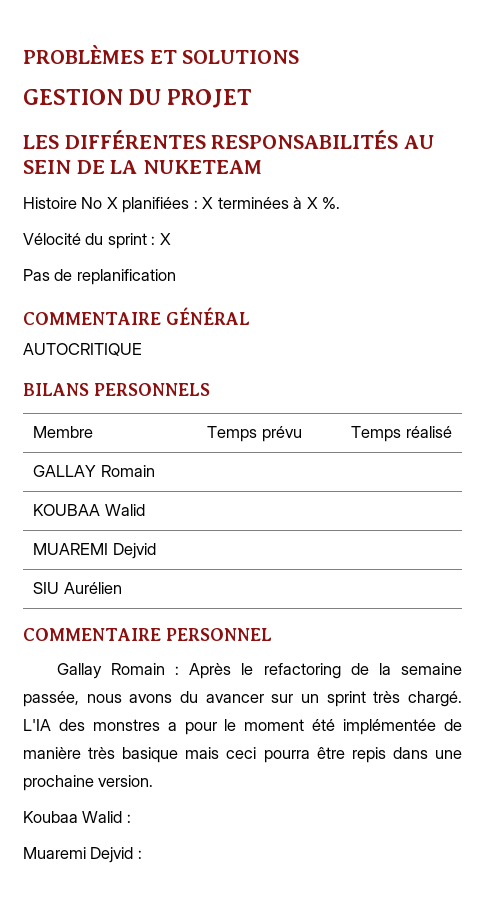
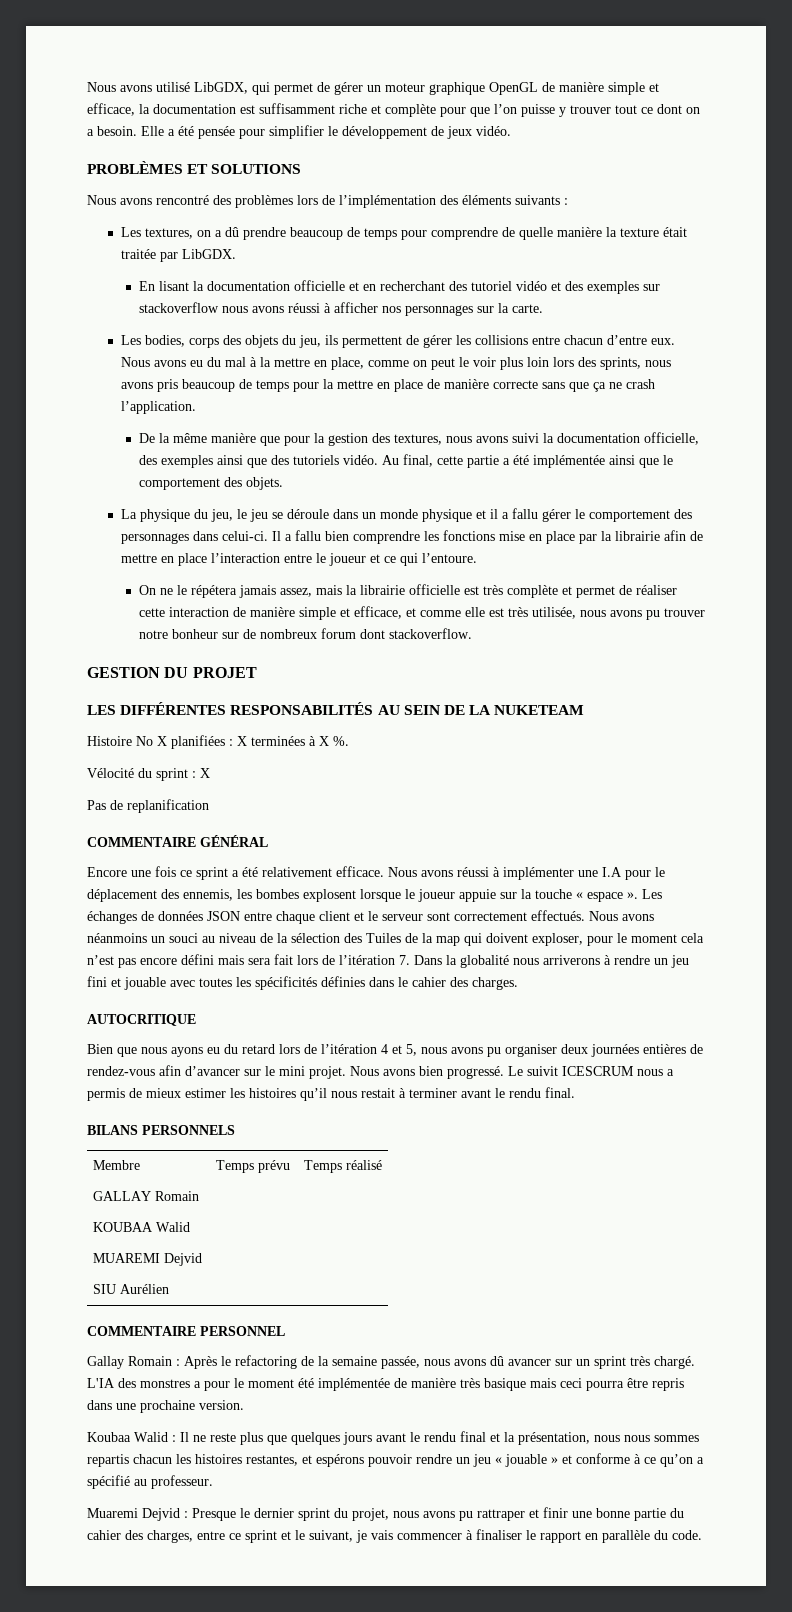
+ Nous avons utilisé LibGDX, qui permet de gérer un moteur graphique OpenGL de manière simple et efficace, la documentation est suffisamment riche et complète pour que l’on puisse y trouver tout ce dont on a besoin. Elle a été pensée pour simplifier le développement de jeux vidéo.
  PROBLÈMES ET SOLUTIONS
+ Nous avons rencontré des problèmes lors de l’implémentation des éléments suivants :
+ Les textures, on a dû prendre beaucoup de temps pour comprendre de quelle manière la texture était traitée par LibGDX.
+ En lisant la documentation officielle et en recherchant des tutoriel vidéo et des exemples sur stackoverflow nous avons réussi à afficher nos personnages sur la carte.
+ Les bodies, corps des objets du jeu, ils permettent de gérer les collisions entre chacun d’entre eux. Nous avons eu du mal à la mettre en place, comme on peut le voir plus loin lors des sprints, nous avons pris beaucoup de temps pour la mettre en place de manière correcte sans que ça ne crash l’application.
+ De la même manière que pour la gestion des textures, nous avons suivi la documentation officielle, des exemples ainsi que des tutoriels vidéo. Au final, cette partie a été implémentée ainsi que le comportement des objets.
+ La physique du jeu, le jeu se déroule dans un monde physique et il a fallu gérer le comportement des personnages dans celui-ci. Il a fallu bien comprendre les fonctions mise en place par la librairie afin de mettre en place l’interaction entre le joueur et ce qui l’entoure.
+ On ne le répétera jamais assez, mais la librairie officielle est très complète et permet de réaliser cette interaction de manière simple et efficace, et comme elle est très utilisée, nous avons pu trouver notre bonheur sur de nombreux forum dont stackoverflow.
+ Encore une fois ce sprint a été relativement efficace. Nous avons réussi à implémenter une I.A pour le déplacement des ennemis, les bombes explosent lorsque le joueur appuie sur la touche « espace ». Les échanges de données JSON entre chaque client et le serveur sont correctement effectués. Nous avons néanmoins un souci au niveau de la sélection des Tuiles de la map qui doivent exploser, pour le moment cela n’est pas encore défini mais sera fait lors de l’itération 7. Dans la globalité nous arriverons à rendre un jeu fini et jouable avec toutes les spécificités définies dans le cahier des charges.
  AUTOCRITIQUE
+ Bien que nous ayons eu du retard lors de l’itération 4 et 5, nous avons pu organiser deux journées entières de rendez-vous afin d’avancer sur le mini projet. Nous avons bien progressé. Le suivit ICESCRUM nous a permis de mieux estimer les histoires qu’il nous restait à terminer avant le rendu final.
- Gallay Romain : Après le refactoring de la semaine passée, nous avons du avancer sur un sprint très chargé.
+ Gallay Romain : Après le refactoring de la semaine passée, nous avons dû avancer sur un sprint très chargé.
- L'IA des monstres a pour le moment été implémentée de manière très basique mais ceci pourra être repis dans une prochaine version.
+ L'IA des monstres a pour le moment été implémentée de manière très basique mais ceci pourra être repris dans une prochaine version.
- Koubaa Walid :
- Muaremi Dejvid :
+ Koubaa Walid : Il ne reste plus que quelques jours avant le rendu final et la présentation, nous nous sommes repartis chacun les histoires restantes, et espérons pouvoir rendre un jeu « jouable » et conforme à ce qu’on a spécifié au professeur.
+ Muaremi Dejvid : Presque le dernier sprint du projet, nous avons pu rattraper et finir une bonne partie du cahier des charges, entre ce sprint et le suivant, je vais commencer à finaliser le rapport en parallèle du code.

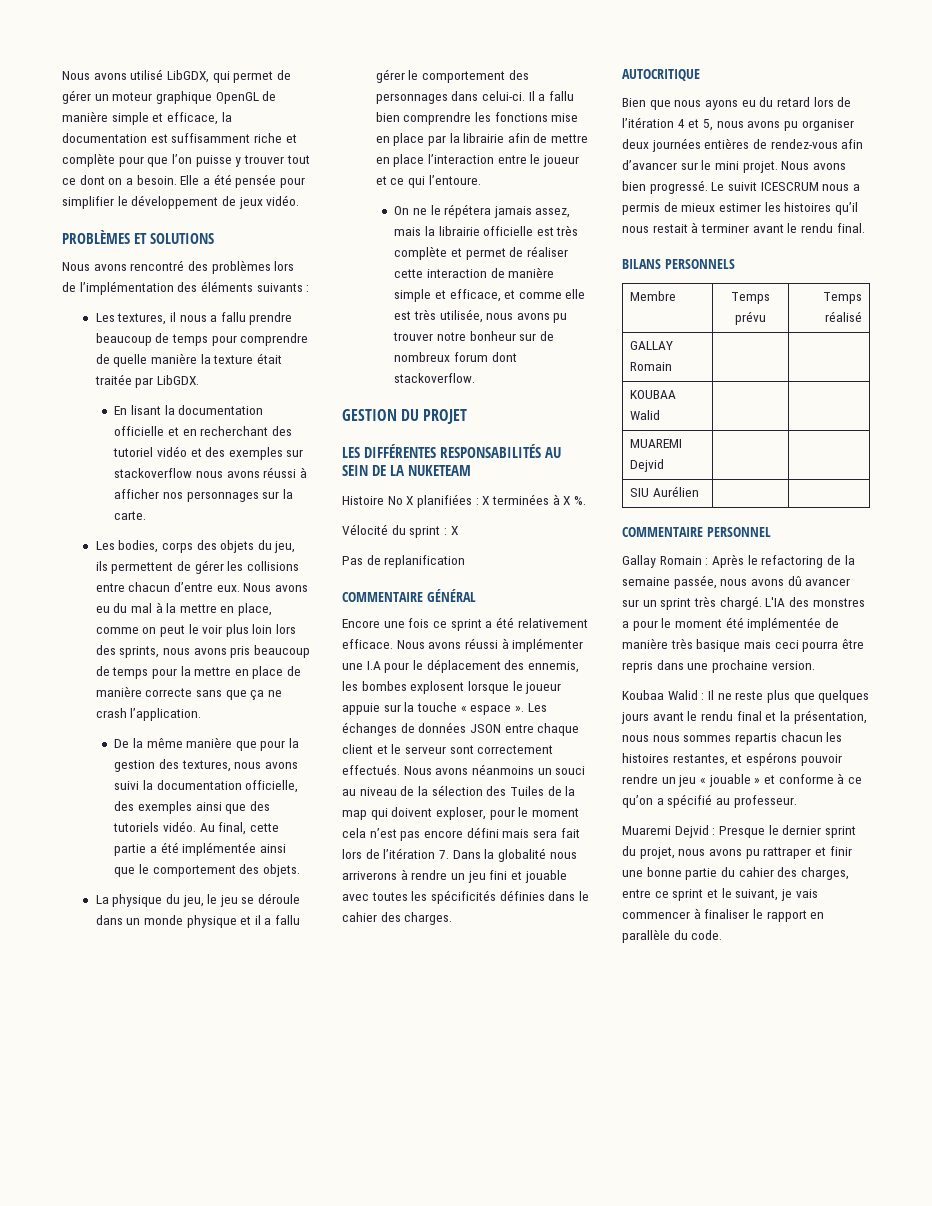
- Les textures, on a dû prendre beaucoup de temps pour comprendre de quelle manière la texture était traitée par LibGDX.
+ Les textures, il nous a fallu prendre beaucoup de temps pour comprendre de quelle manière la texture était traitée par LibGDX.

